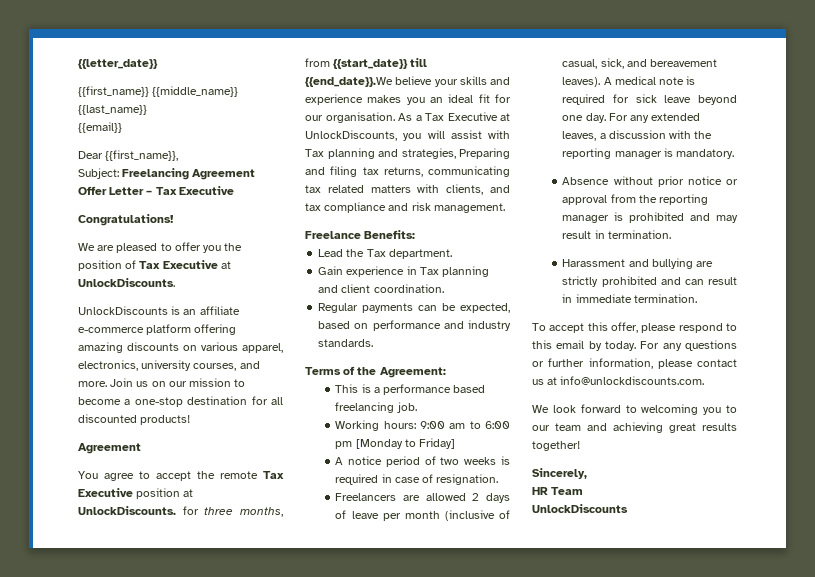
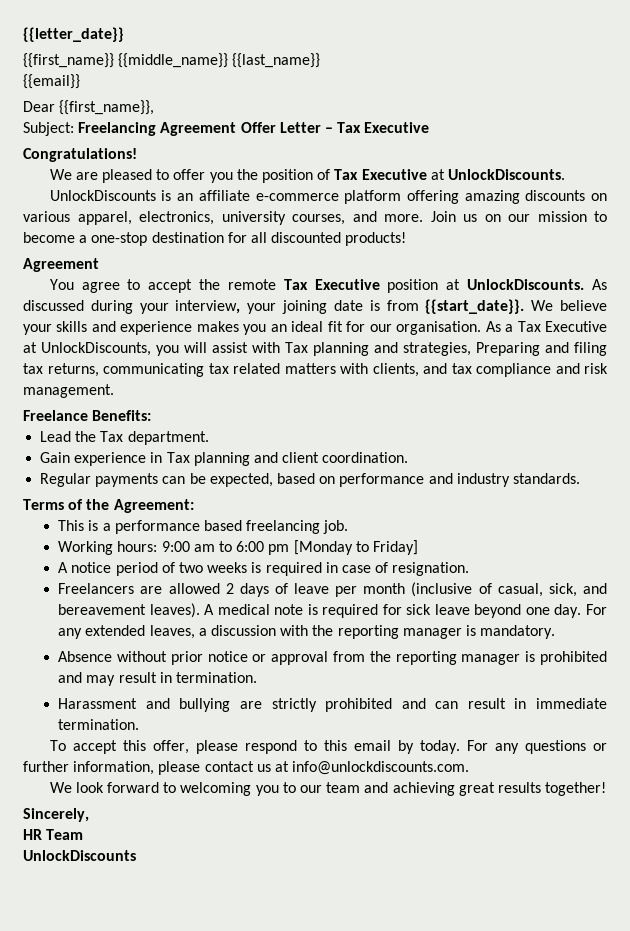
- You agree to accept the remote Tax Executive position at UnlockDiscounts. for three months, from {{start_date}} till {{end_date}}.We believe your skills and experience makes you an ideal fit for our organisation.
+ You agree to accept the remote Tax Executive position at UnlockDiscounts. As discussed during your interview, your joining date is from {{start_date}}. We believe your skills and experience makes you an ideal fit for our organisation.

